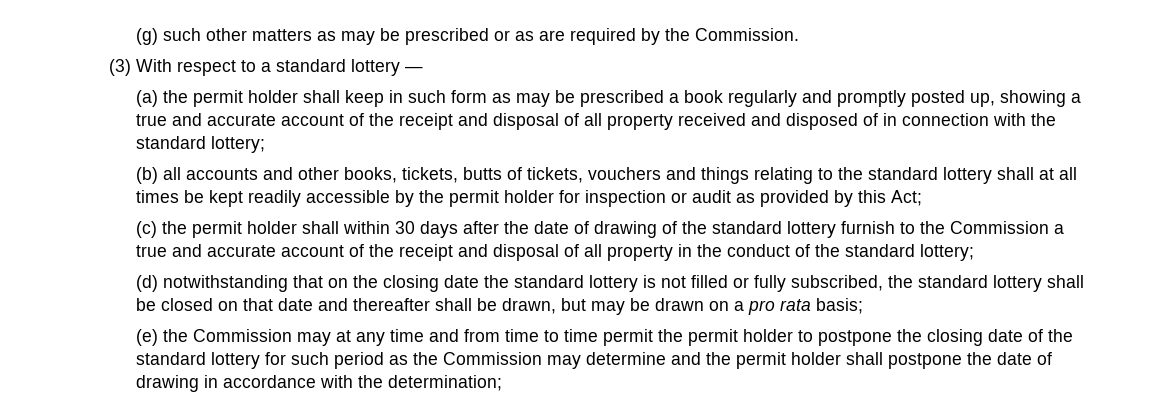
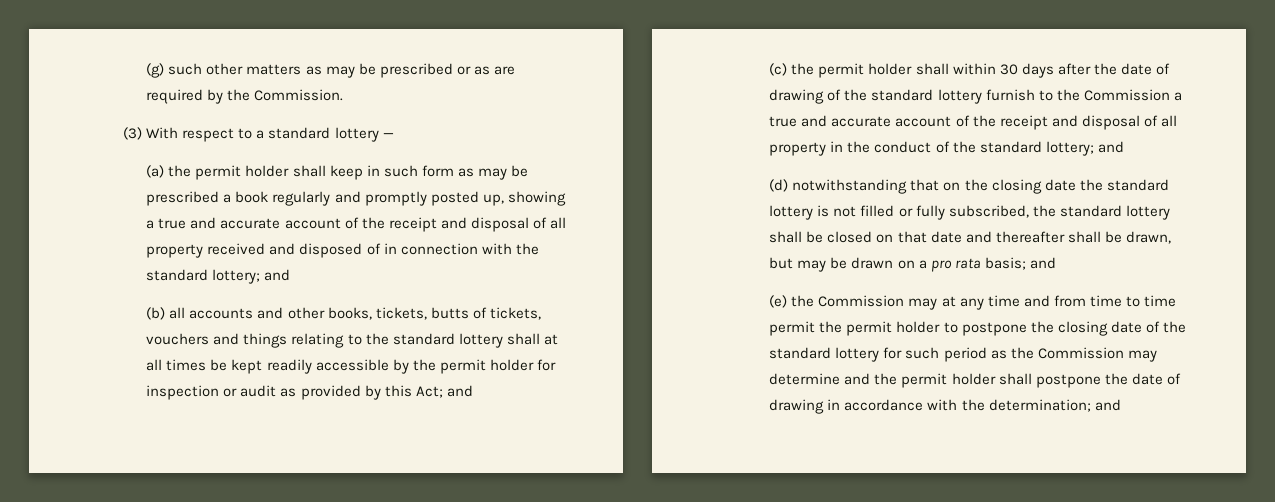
- (a) the permit holder shall keep in such form as may be prescribed a book regularly and promptly posted up, showing a true and accurate account of the receipt and disposal of all property received and disposed of in connection with the standard lottery;
+ (a) the permit holder shall keep in such form as may be prescribed a book regularly and promptly posted up, showing a true and accurate account of the receipt and disposal of all property received and disposed of in connection with the standard lottery; and
- (b) all accounts and other books, tickets, butts of tickets, vouchers and things relating to the standard lottery shall at all times be kept readily accessible by the permit holder for inspection or audit as provided by this Act;
+ (b) all accounts and other books, tickets, butts of tickets, vouchers and things relating to the standard lottery shall at all times be kept readily accessible by the permit holder for inspection or audit as provided by this Act; and
- (c) the permit holder shall within 30 days after the date of drawing of the standard lottery furnish to the Commission a true and accurate account of the receipt and disposal of all property in the conduct of the standard lottery;
+ (c) the permit holder shall within 30 days after the date of drawing of the standard lottery furnish to the Commission a true and accurate account of the receipt and disposal of all property in the conduct of the standard lottery; and
- (d) notwithstanding that on the closing date the standard lottery is not filled or fully subscribed, the standard lottery shall be closed on that date and thereafter shall be drawn, but may be drawn on a pro rata basis;
+ (d) notwithstanding that on the closing date the standard lottery is not filled or fully subscribed, the standard lottery shall be closed on that date and thereafter shall be drawn, but may be drawn on a pro rata basis; and
- (e) the Commission may at any time and from time to time permit the permit holder to postpone the closing date of the standard lottery for such period as the Commission may determine and the permit holder shall postpone the date of drawing in accordance with the determination;
+ (e) the Commission may at any time and from time to time permit the permit holder to postpone the closing date of the standard lottery for such period as the Commission may determine and the permit holder shall postpone the date of drawing in accordance with the determination; and

